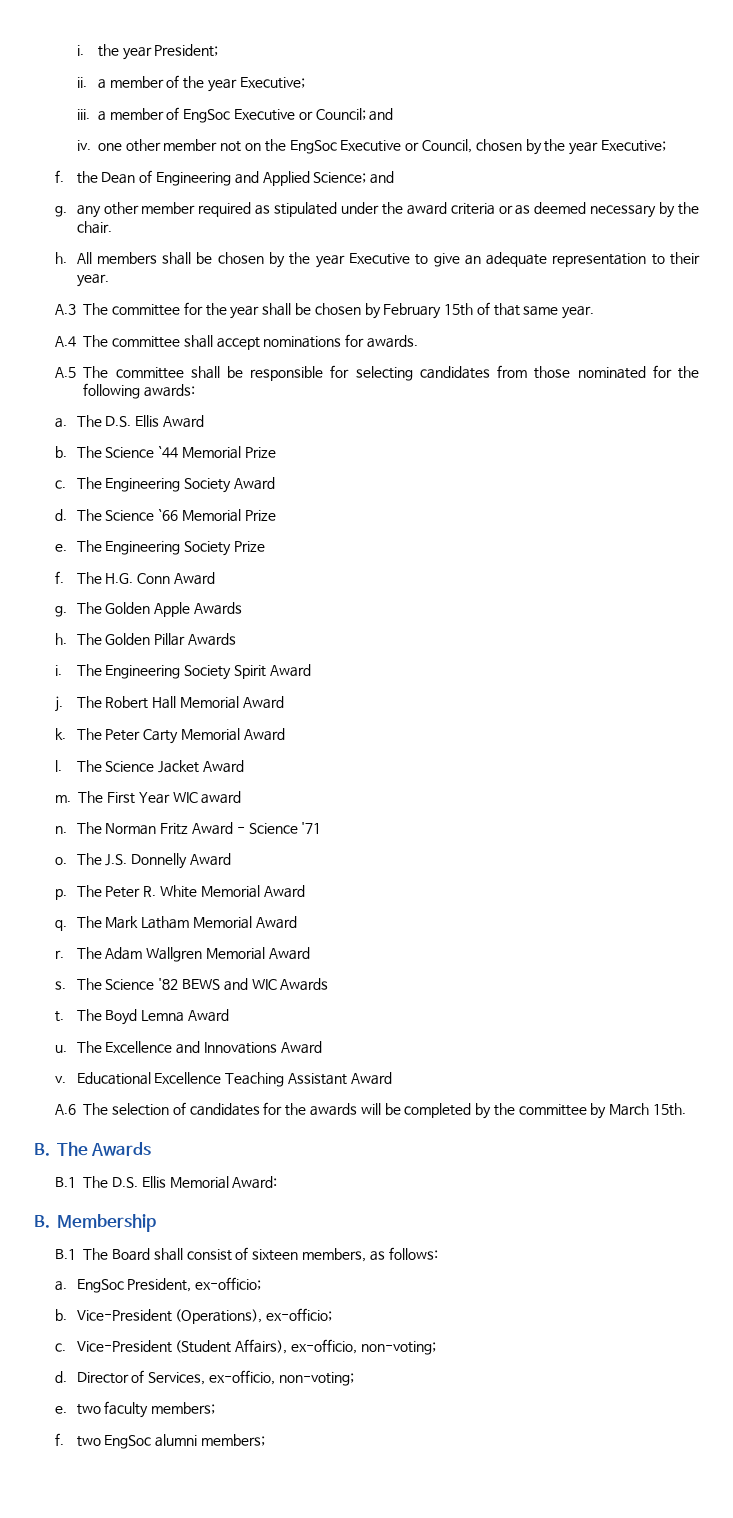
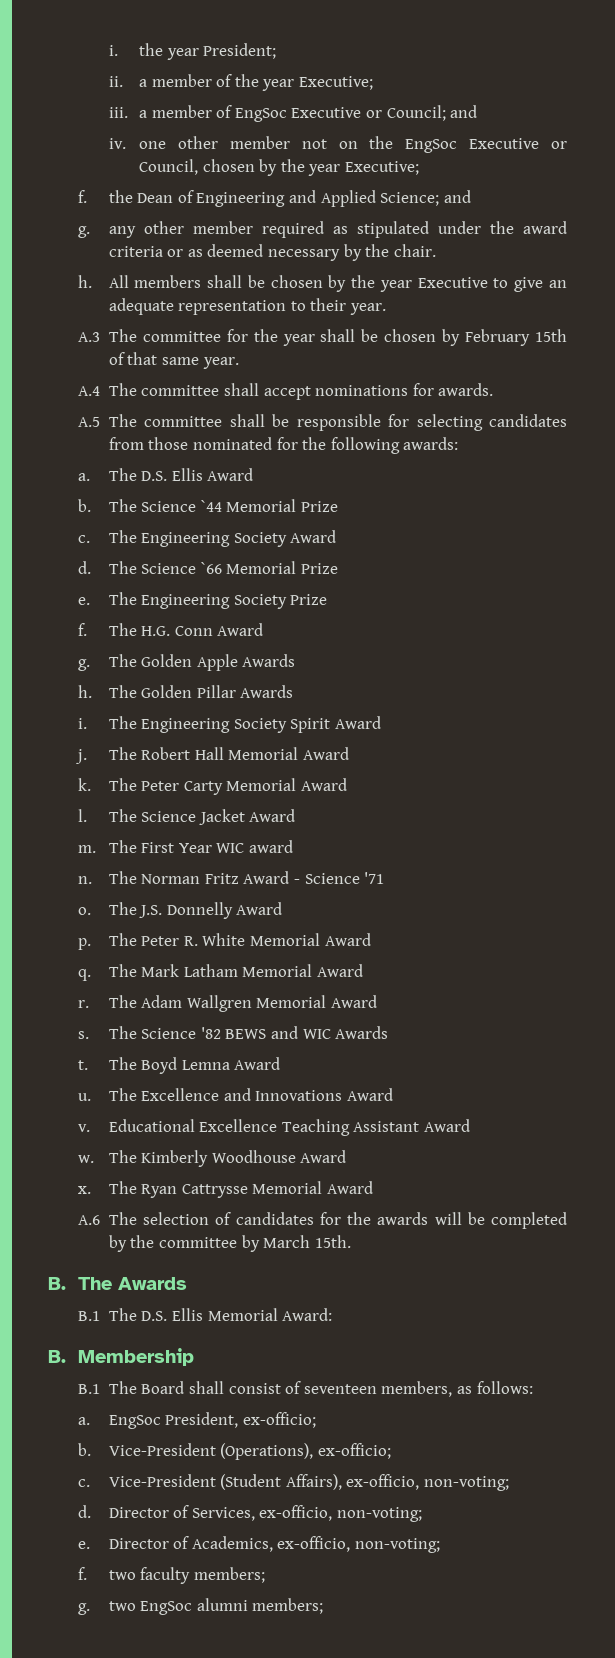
+ w. The Kimberly Woodhouse Award
+ x. The Ryan Cattrysse Memorial Award
- B.1 The Board shall consist of sixteen members, as follows:
+ B.1 The Board shall consist of seventeen members, as follows:
- e. two faculty members;
+ e. Director of Academics, ex-officio, non-voting;
+ f. two faculty members;
- f. two EngSoc alumni members;
+ g. two EngSoc alumni members;

